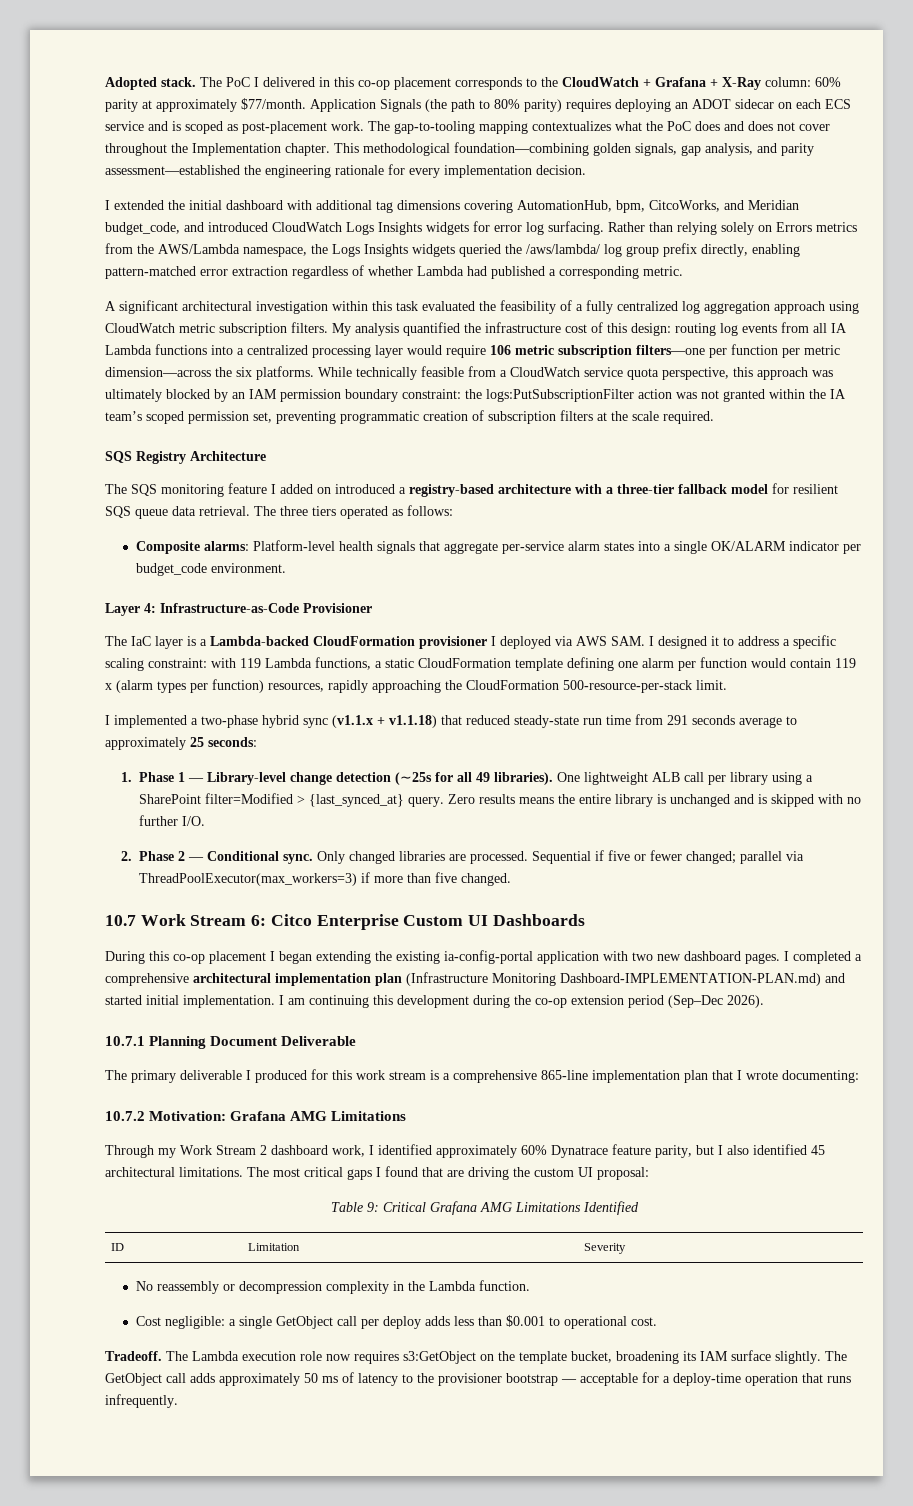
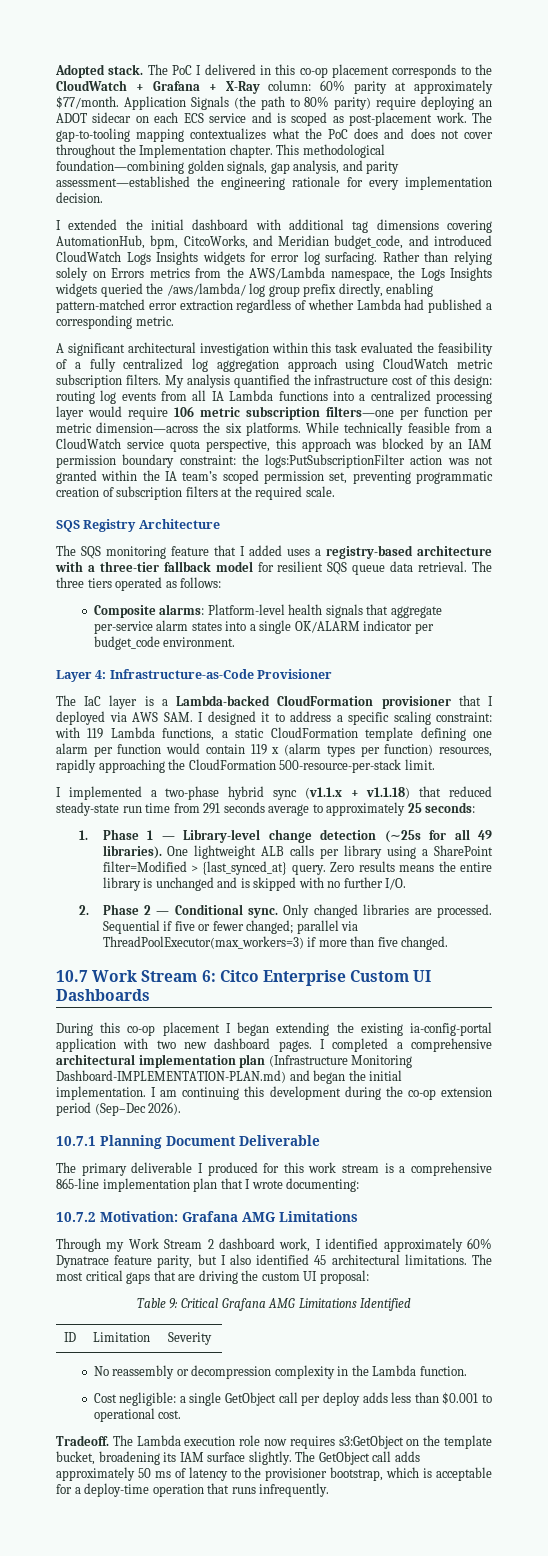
- Application Signals (the path to 80% parity) requires deploying an ADOT sidecar on each ECS service and is scoped as post-placement work.
+ Application Signals (the path to 80% parity) require deploying an ADOT sidecar on each ECS service and is scoped as post-placement work.
- While technically feasible from a CloudWatch service quota perspective, this approach was ultimately blocked by an IAM permission boundary constraint: the logs:PutSubscriptionFilter action was not granted within the IA team’s scoped permission set, preventing programmatic creation of subscription filters at the scale required.
+ While technically feasible from a CloudWatch service quota perspective, this approach was blocked by an IAM permission boundary constraint: the logs:PutSubscriptionFilter action was not granted within the IA team’s scoped permission set, preventing programmatic creation of subscription filters at the required scale.
- The SQS monitoring feature I added on introduced a registry-based architecture with a three-tier fallback model for resilient SQS queue data retrieval.
+ The SQS monitoring feature that I added uses a registry-based architecture with a three-tier fallback model for resilient SQS queue data retrieval.
- The IaC layer is a Lambda-backed CloudFormation provisioner I deployed via AWS SAM. I designed it to address a specific scaling constraint: with 119 Lambda functions, a static CloudFormation template defining one alarm per function would contain 119 x (alarm types per function) resources, rapidly approaching the CloudFormation 500-resource-per-stack limit.
+ The IaC layer is a Lambda-backed CloudFormation provisioner that I deployed via AWS SAM. I designed it to address a specific scaling constraint: with 119 Lambda functions, a static CloudFormation template defining one alarm per function would contain 119 x (alarm types per function) resources, rapidly approaching the CloudFormation 500-resource-per-stack limit.
- One lightweight ALB call per library using a SharePoint filter=Modified > {last_synced_at} query.
+ One lightweight ALB calls per library using a SharePoint filter=Modified > {last_synced_at} query.
- I completed a comprehensive architectural implementation plan (Infrastructure Monitoring Dashboard-IMPLEMENTATION-PLAN.md) and started initial implementation.
+ I completed a comprehensive architectural implementation plan (Infrastructure Monitoring Dashboard-IMPLEMENTATION-PLAN.md) and began the initial implementation.
- The most critical gaps I found that are driving the custom UI proposal:
+ The most critical gaps that are driving the custom UI proposal:
- The GetObject call adds approximately 50 ms of latency to the provisioner bootstrap — acceptable for a deploy-time operation that runs infrequently.
+ The GetObject call adds approximately 50 ms of latency to the provisioner bootstrap, which is acceptable for a deploy-time operation that runs infrequently.

